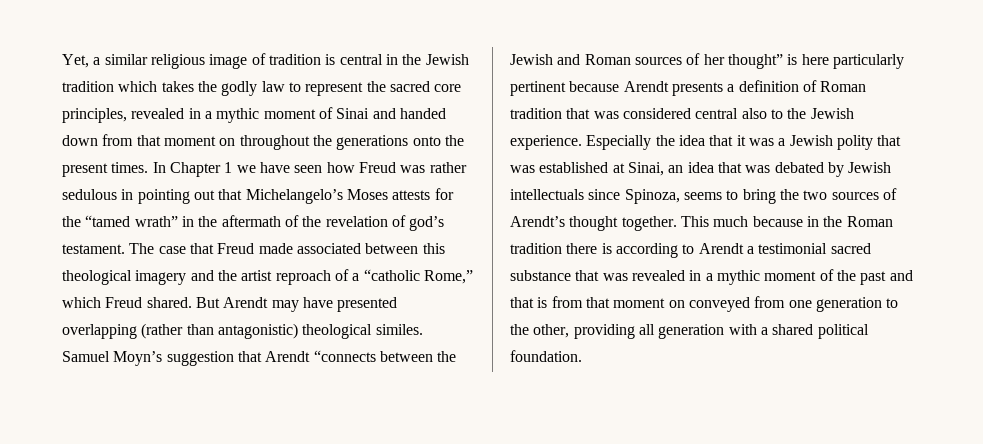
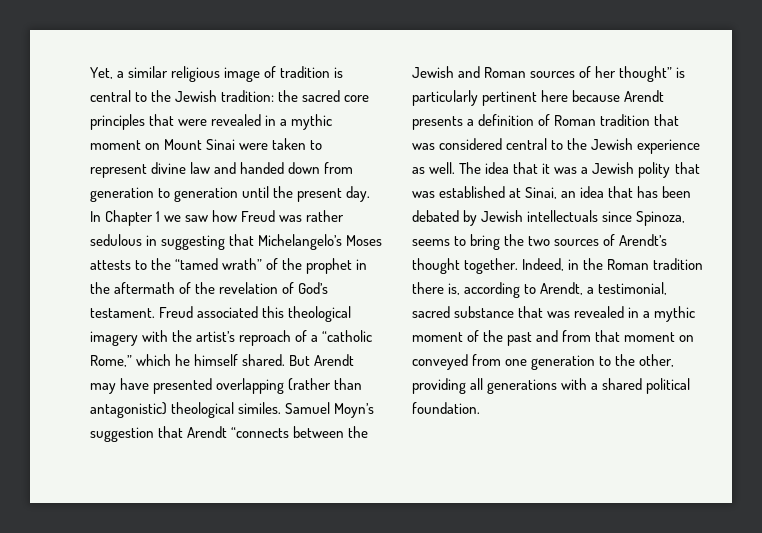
- Yet, a similar religious image of tradition is central in the Jewish tradition which takes the godly law to represent the sacred core principles, revealed in a mythic moment of Sinai and handed down from that moment on throughout the generations onto the present times.
+ Yet, a similar religious image of tradition is central to the Jewish tradition: the sacred core principles that were revealed in a mythic moment on Mount Sinai were taken to represent divine law and handed down from generation to generation until the present day.
- In Chapter 1 we have seen how Freud was rather sedulous in pointing out that Michelangelo’s Moses attests for the “tamed wrath” in the aftermath of the revelation of god’s testament. The case that Freud made associated between this theological imagery and the artist reproach of a “catholic Rome,” which Freud shared.
+ In Chapter 1 we saw how Freud was rather sedulous in suggesting that Michelangelo’s Moses attests to the “tamed wrath” of the prophet in the aftermath of the revelation of God’s testament. Freud associated this theological imagery with the artist’s reproach of a “catholic Rome,” which he himself shared.
- Samuel Moyn’s suggestion that Arendt “connects between the Jewish and Roman sources of her thought” is here particularly pertinent because Arendt presents a definition of Roman tradition that was considered central also to the Jewish experience. Especially the idea that it was a Jewish polity that was established at Sinai, an idea that was debated by Jewish intellectuals since Spinoza, seems to bring the two sources of Arendt’s thought together.
+ Samuel Moyn’s suggestion that Arendt “connects between the Jewish and Roman sources of her thought” is particularly pertinent here because Arendt presents a definition of Roman tradition that was considered central to the Jewish experience as well. The idea that it was a Jewish polity that was established at Sinai, an idea that has been debated by Jewish intellectuals since Spinoza, seems to bring the two sources of Arendt’s thought together.
- This much because in the Roman tradition there is according to Arendt a testimonial sacred substance that was revealed in a mythic moment of the past and that is from that moment on conveyed from one generation to the other, providing all generation with a shared political foundation.
+ Indeed, in the Roman tradition there is, according to Arendt, a testimonial, sacred substance that was revealed in a mythic moment of the past and from that moment on conveyed from one generation to the other, providing all generations with a shared political foundation.

